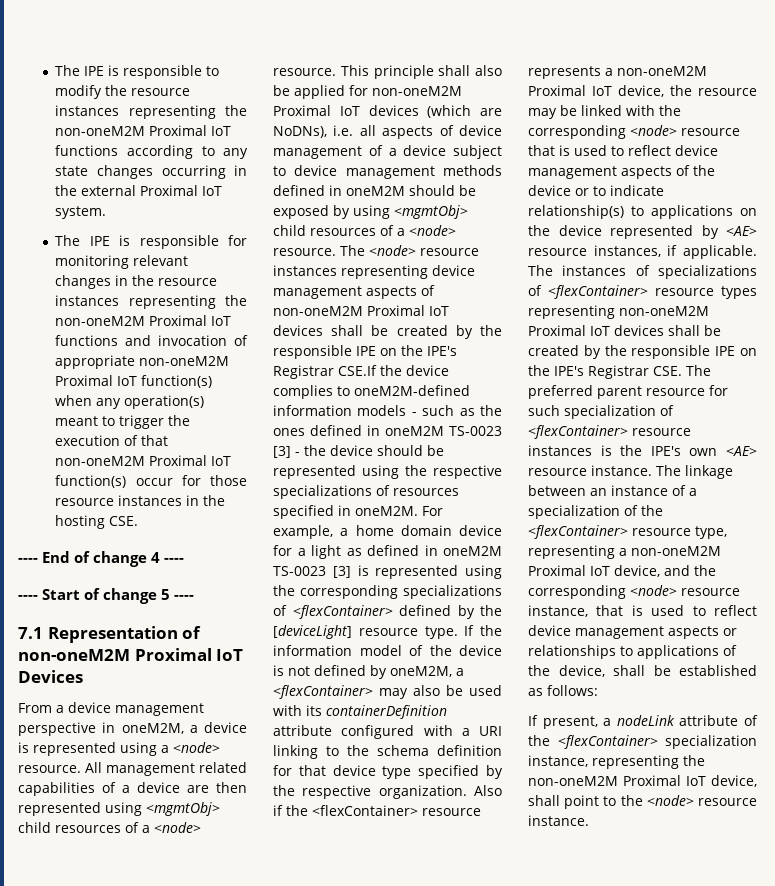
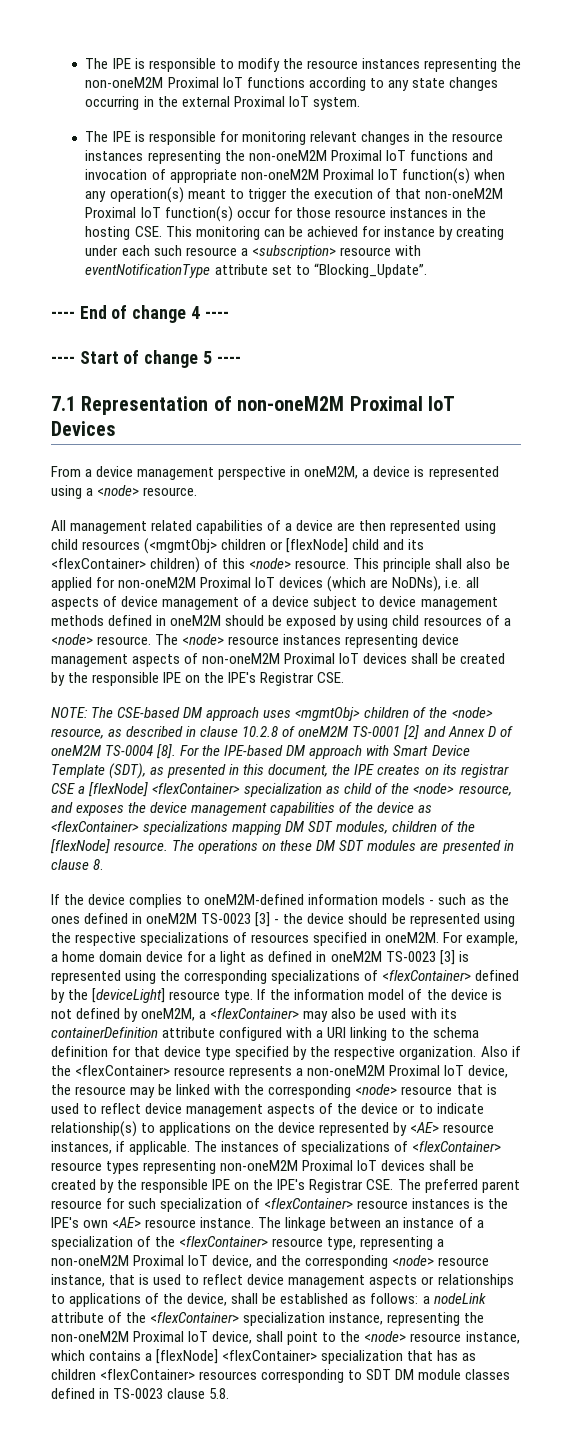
- The IPE is responsible for monitoring relevant changes in the resource instances representing the non-oneM2M Proximal IoT functions and invocation of appropriate non-oneM2M Proximal IoT function(s) when any operation(s) meant to trigger the execution of that non-oneM2M Proximal IoT function(s) occur for those resource instances in the hosting CSE.
+ The IPE is responsible for monitoring relevant changes in the resource instances representing the non-oneM2M Proximal IoT functions and invocation of appropriate non-oneM2M Proximal IoT function(s) when any operation(s) meant to trigger the execution of that non-oneM2M Proximal IoT function(s) occur for those resource instances in the hosting CSE. This monitoring can be achieved for instance by creating under each such resource a <subscription> resource with eventNotificationType attribute set to “Blocking_Update”.
- From a device management perspective in oneM2M, a device is represented using a <node> resource. All management related capabilities of a device are then represented using <mgmtObj> child resources of a <node> resource.
+ From a device management perspective in oneM2M, a device is represented using a <node> resource.
+ All management related capabilities of a device are then represented using child resources (<mgmtObj> children or [flexNode] child and its <flexContainer> children) of this <node> resource.
- This principle shall also be applied for non-oneM2M Proximal IoT devices (which are NoDNs), i.e. all aspects of device management of a device subject to device management methods defined in oneM2M should be exposed by using <mgmtObj> child resources of a <node> resource.
+ This principle shall also be applied for non-oneM2M Proximal IoT devices (which are NoDNs), i.e. all aspects of device management of a device subject to device management methods defined in oneM2M should be exposed by using child resources of a <node> resource.
- The <node> resource instances representing device management aspects of non-oneM2M Proximal IoT devices shall be created by the responsible IPE on the IPE's Registrar CSE.If the device complies to oneM2M-defined information models - such as the ones defined in oneM2M TS-0023 [3] - the device should be represented using the respective specializations of resources specified in oneM2M.
+ The <node> resource instances representing device management aspects of non-oneM2M Proximal IoT devices shall be created by the responsible IPE on the IPE's Registrar CSE.
+ NOTE: The CSE-based DM approach uses <mgmtObj> children of the <node> resource, as described in clause 10.2.8 of oneM2M TS-0001 [2] and Annex D of oneM2M TS-0004 [8]. For the IPE-based DM approach with Smart Device Template (SDT), as presented in this document, the IPE creates on its registrar CSE a [flexNode] <flexContainer> specialization as child of the <node> resource, and exposes the device management capabilities of the device as <flexContainer> specializations mapping DM SDT modules, children of the [flexNode] resource. The operations on these DM SDT modules are presented in clause 8.
+ If the device complies to oneM2M-defined information models - such as the ones defined in oneM2M TS-0023 [3] - the device should be represented using the respective specializations of resources specified in oneM2M.
- The linkage between an instance of a specialization of the <flexContainer> resource type, representing a non-oneM2M Proximal IoT device, and the corresponding <node> resource instance, that is used to reflect device management aspects or relationships to applications of the device, shall be established as follows:
- If present, a nodeLink attribute of the <flexContainer> specialization instance, representing the non-oneM2M Proximal IoT device, shall point to the <node> resource instance.
+ The linkage between an instance of a specialization of the <flexContainer> resource type, representing a non-oneM2M Proximal IoT device, and the corresponding <node> resource instance, that is used to reflect device management aspects or relationships to applications of the device, shall be established as follows: a nodeLink attribute of the <flexContainer> specialization instance, representing the non-oneM2M Proximal IoT device, shall point to the <node> resource instance, which contains a [flexNode] <flexContainer> specialization that has as children <flexContainer> resources corresponding to SDT DM module classes defined in TS-0023 clause 5.8.

